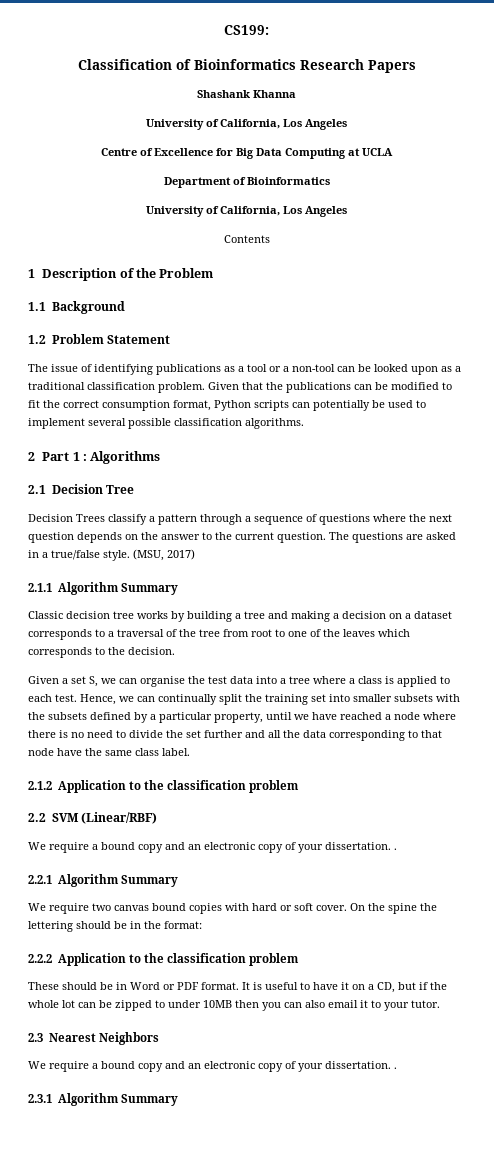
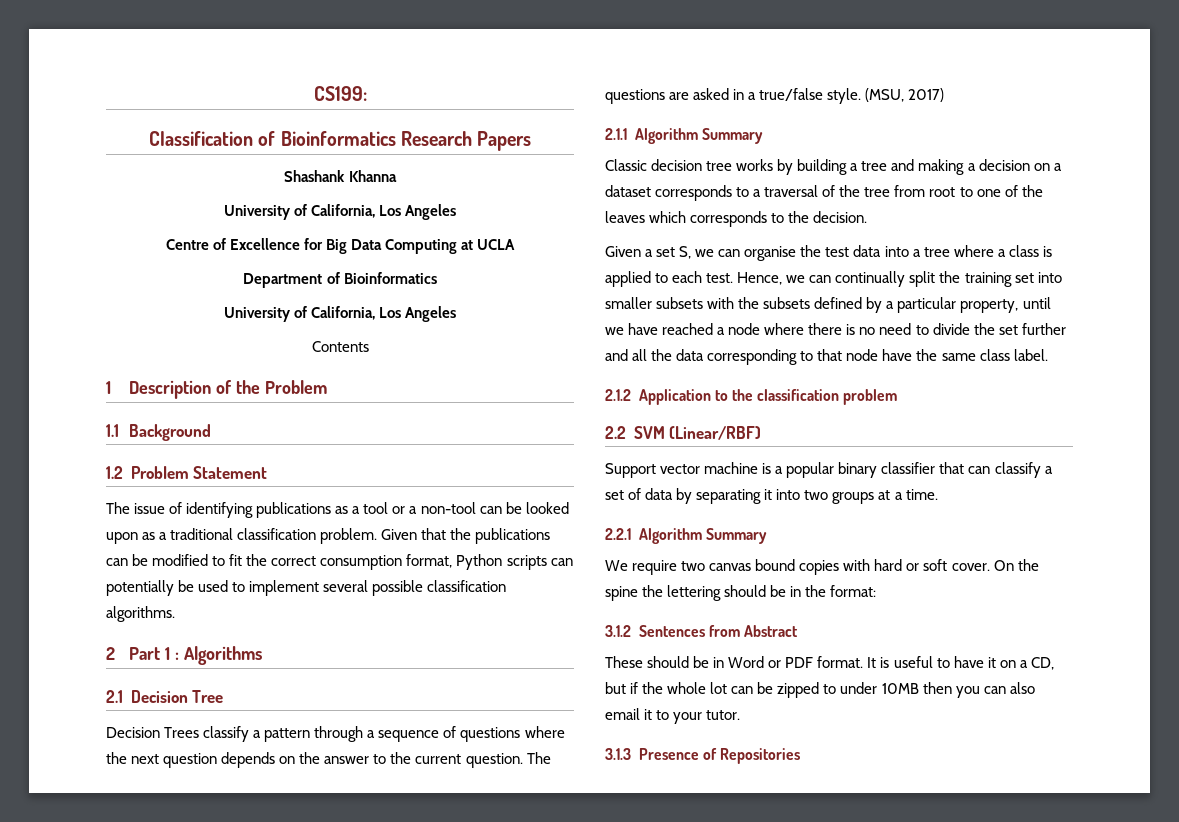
  2.2 SVM (Linear/RBF)
- We require a bound copy and an electronic copy of your dissertation. .
+ Support vector machine is a popular binary classifier that can classify a set of data by separating it into two groups at a time.
- 2.2.2 Application to the classification problem
+ 3.1.2 Sentences from Abstract
- 2.3 Nearest Neighbors
- We require a bound copy and an electronic copy of your dissertation. .
- 2.3.1 Algorithm Summary
+ 3.1.3 Presence of Repositories

